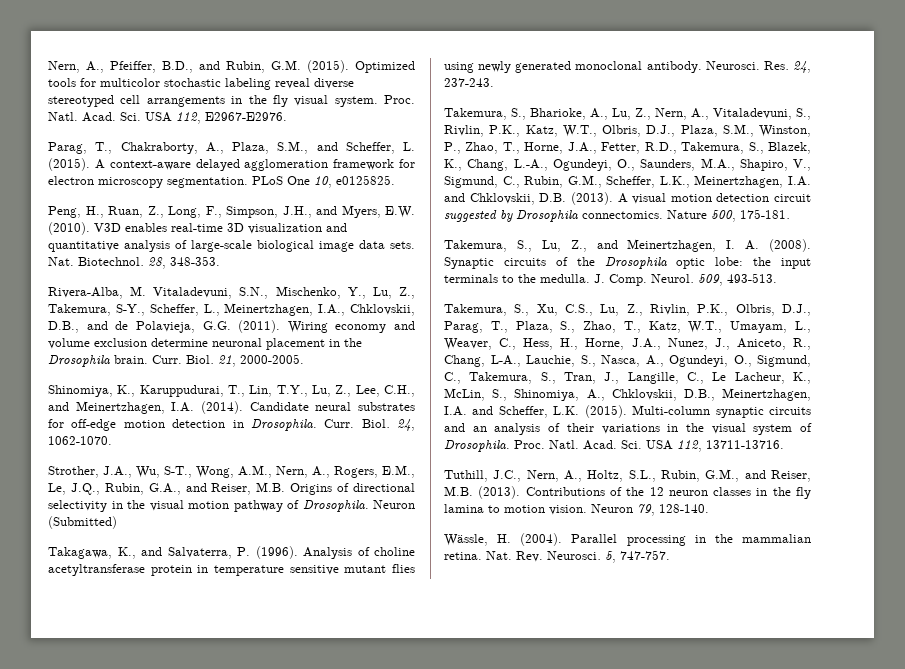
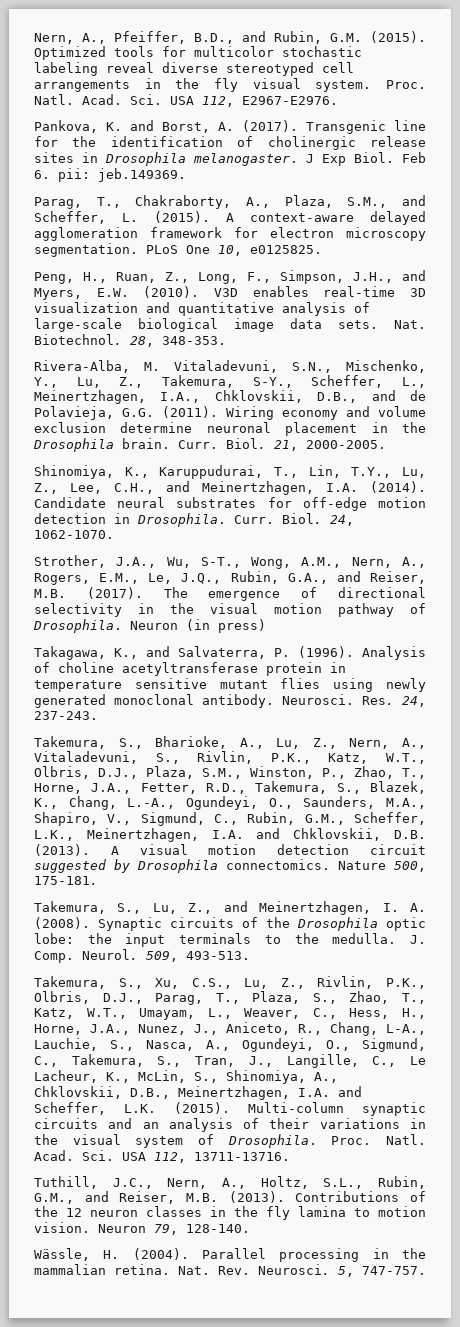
+ Pankova, K. and Borst, A. (2017). Transgenic line for the identification of cholinergic release sites in Drosophila melanogaster. J Exp Biol. Feb 6. pii: jeb.149369.
- Strother, J.A., Wu, S-T., Wong, A.M., Nern, A., Rogers, E.M., Le, J.Q., Rubin, G.A., and Reiser, M.B. Origins of directional selectivity in the visual motion pathway of Drosophila.
+ Strother, J.A., Wu, S-T., Wong, A.M., Nern, A., Rogers, E.M., Le, J.Q., Rubin, G.A., and Reiser, M.B. (2017). The emergence of directional selectivity in the visual motion pathway of Drosophila.
- Neuron (Submitted)
+ Neuron (in press)

